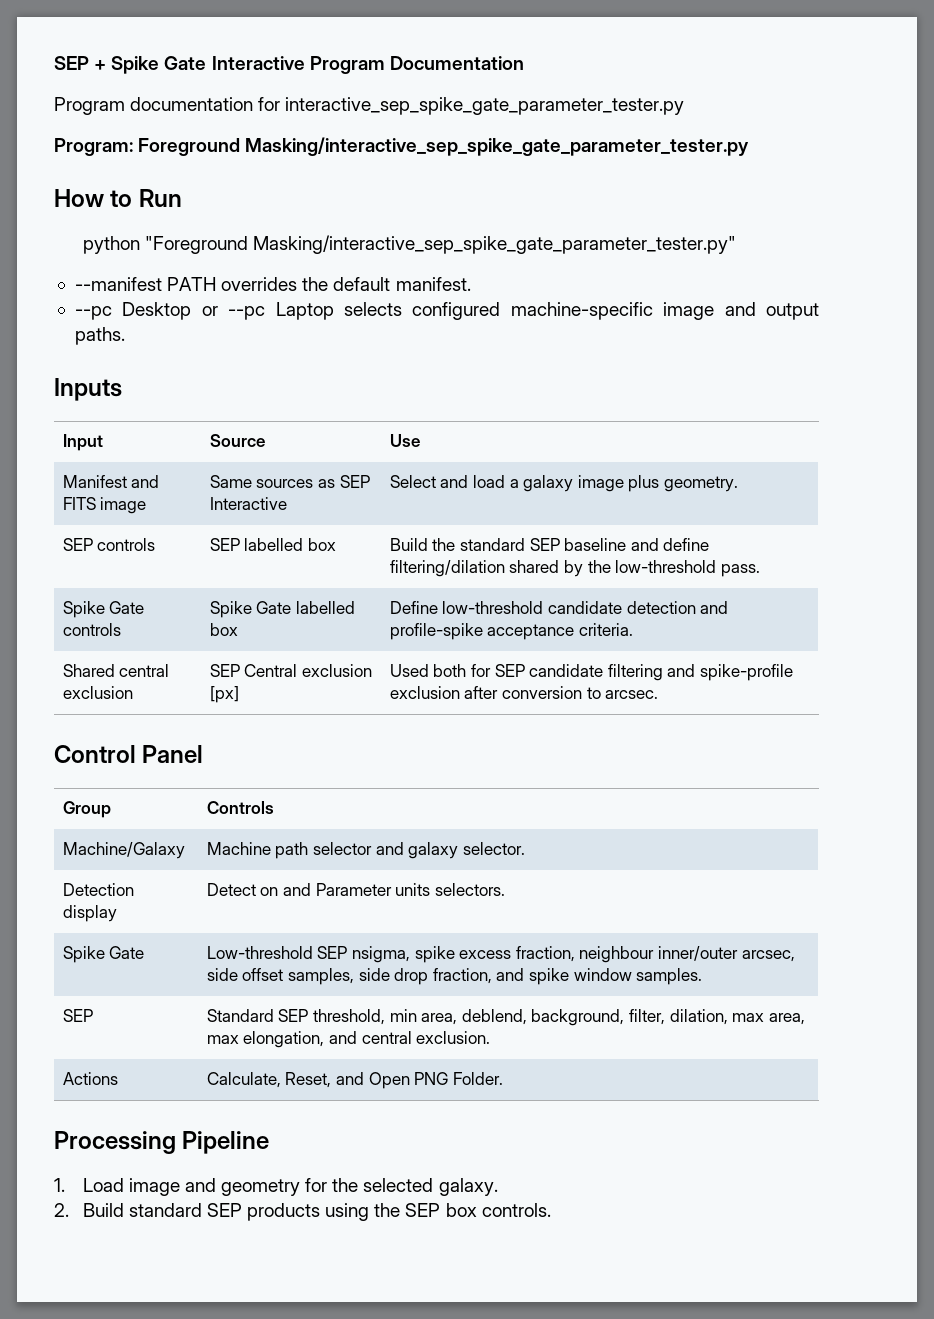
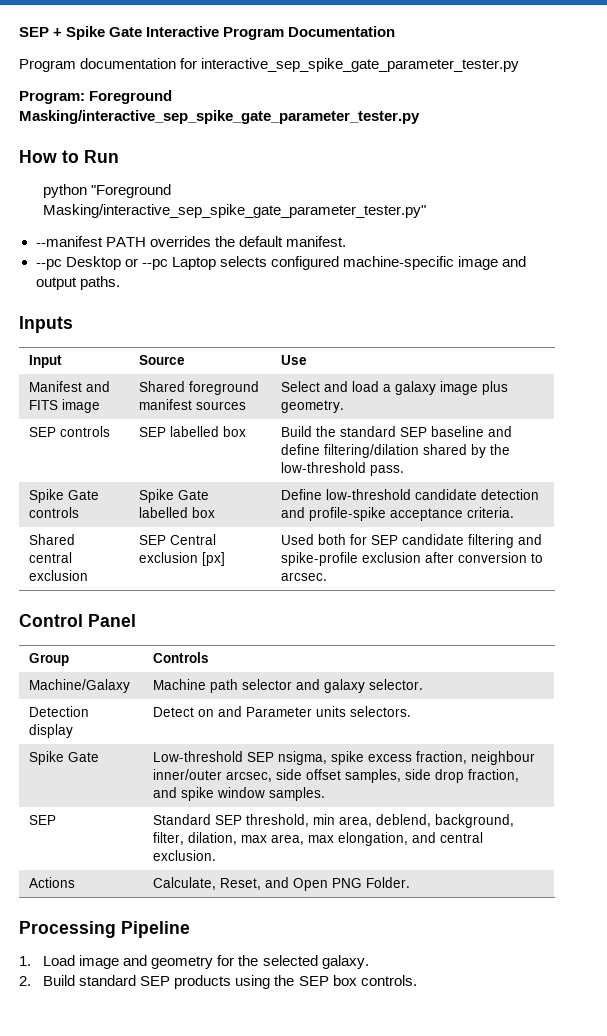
- Manifest and FITS image | Same sources as SEP Interactive | Select and load a galaxy image plus geometry.
+ Manifest and FITS image | Shared foreground manifest sources | Select and load a galaxy image plus geometry.

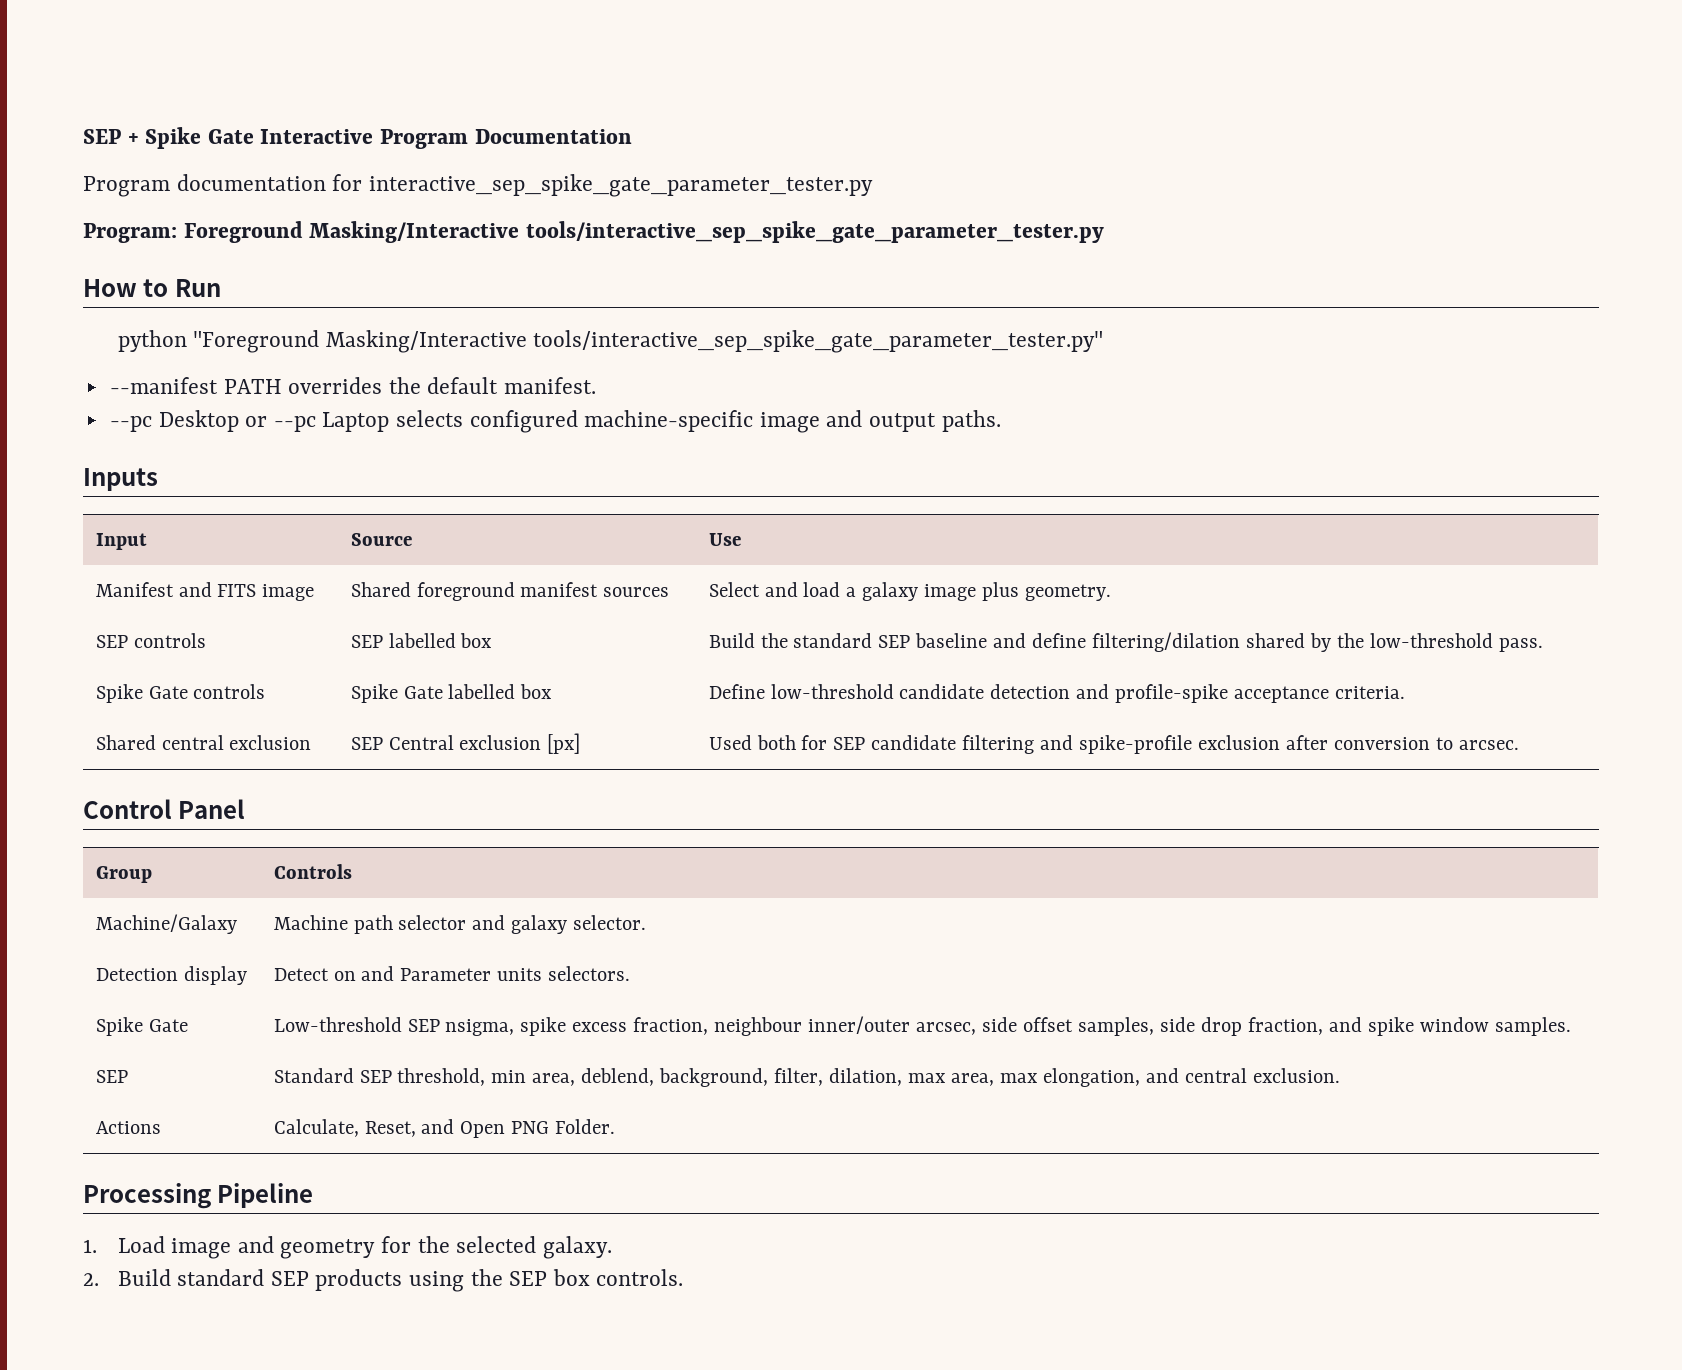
- Program: Foreground Masking/interactive_sep_spike_gate_parameter_tester.py
+ Program: Foreground Masking/Interactive tools/interactive_sep_spike_gate_parameter_tester.py
- python "Foreground Masking/interactive_sep_spike_gate_parameter_tester.py"
+ python "Foreground Masking/Interactive tools/interactive_sep_spike_gate_parameter_tester.py"

